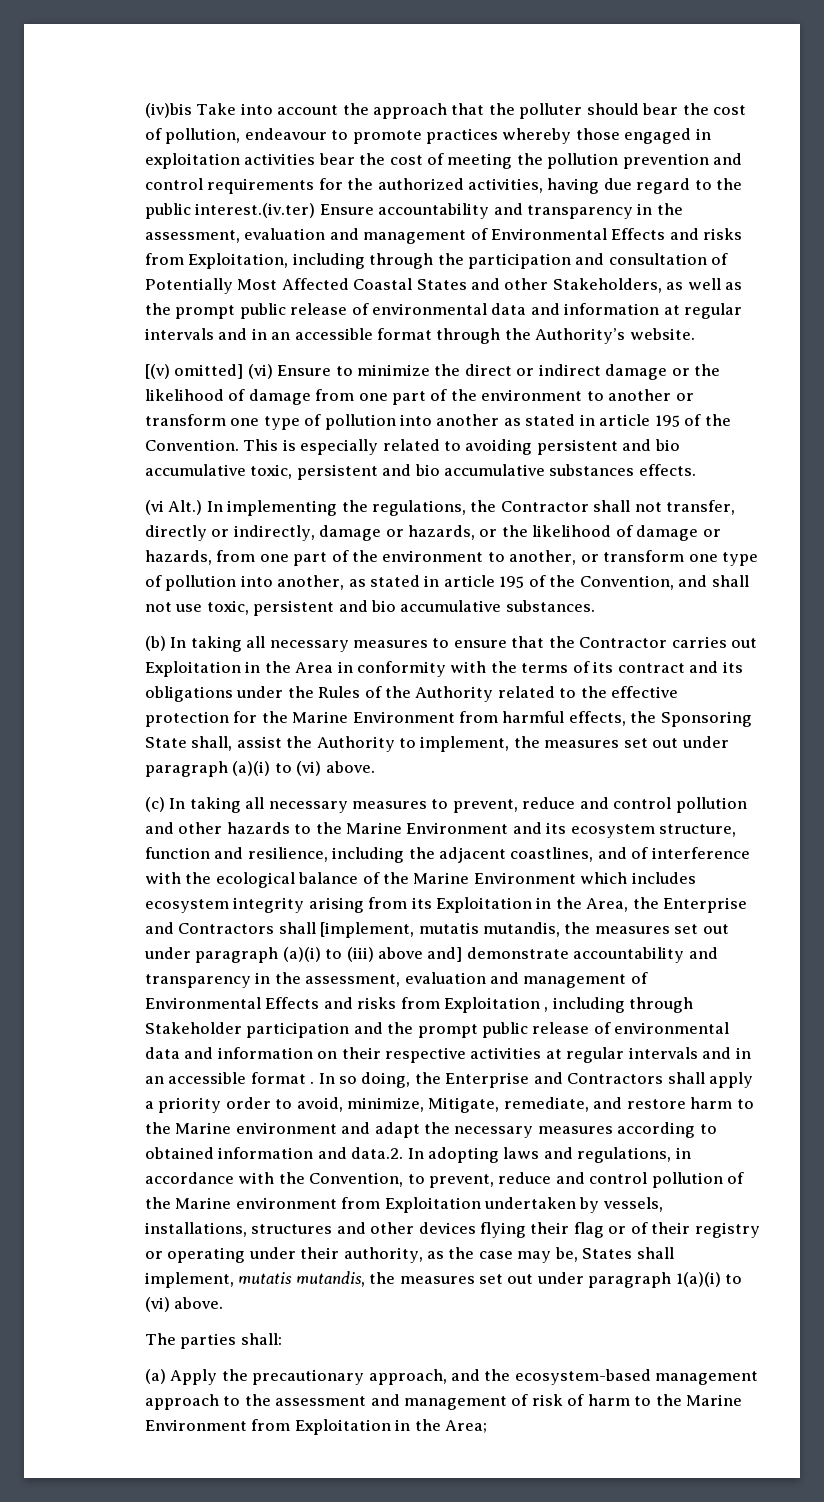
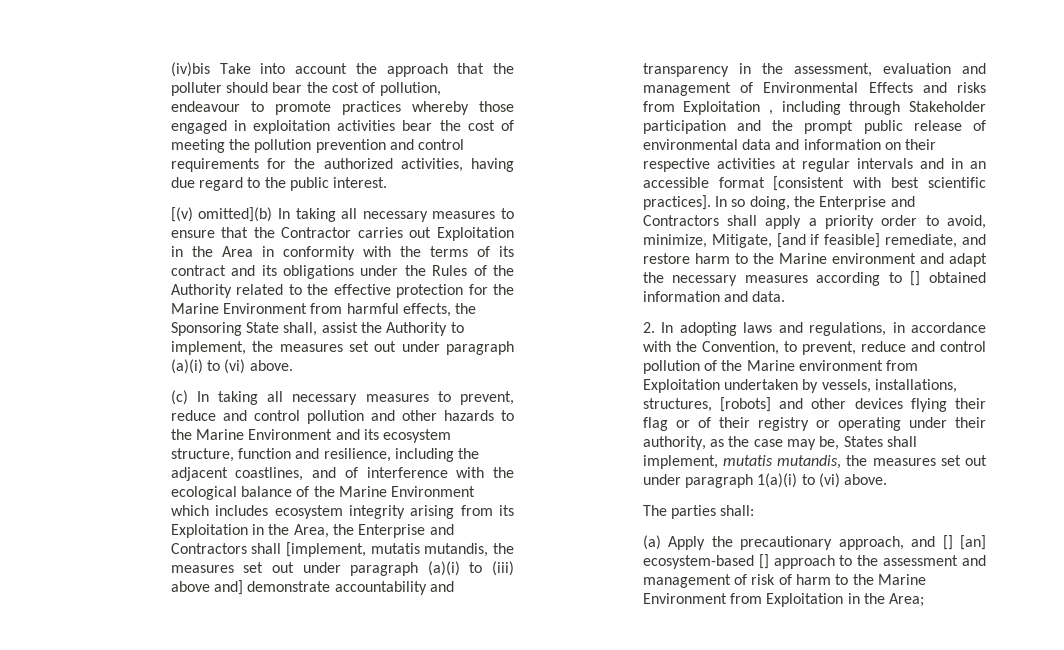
- (iv)bis Take into account the approach that the polluter should bear the cost of pollution, endeavour to promote practices whereby those engaged in exploitation activities bear the cost of meeting the pollution prevention and control requirements for the authorized activities, having due regard to the public interest.(iv.ter) Ensure accountability and transparency in the assessment, evaluation and management of Environmental Effects and risks from Exploitation, including through the participation and consultation of Potentially Most Affected Coastal States and other Stakeholders, as well as the prompt public release of environmental data and information at regular intervals and in an accessible format through the Authority’s website.
- [(v) omitted] (vi) Ensure to minimize the direct or indirect damage or the likelihood of damage from one part of the environment to another or transform one type of pollution into another as stated in article 195 of the Convention. This is especially related to avoiding persistent and bio accumulative toxic, persistent and bio accumulative substances effects.
- (vi Alt.) In implementing the regulations, the Contractor shall not transfer, directly or indirectly, damage or hazards, or the likelihood of damage or hazards, from one part of the environment to another, or transform one type of pollution into another, as stated in article 195 of the Convention, and shall not use toxic, persistent and bio accumulative substances.
- (b) In taking all necessary measures to ensure that the Contractor carries out Exploitation in the Area in conformity with the terms of its contract and its obligations under the Rules of the Authority related to the effective protection for the Marine Environment from harmful effects, the Sponsoring State shall, assist the Authority to implement, the measures set out under paragraph (a)(i) to (vi) above.
+ (iv)bis Take into account the approach that the polluter should bear the cost of pollution, endeavour to promote practices whereby those engaged in exploitation activities bear the cost of meeting the pollution prevention and control requirements for the authorized activities, having due regard to the public interest.
+ [(v) omitted](b) In taking all necessary measures to ensure that the Contractor carries out Exploitation in the Area in conformity with the terms of its contract and its obligations under the Rules of the Authority related to the effective protection for the Marine Environment from harmful effects, the Sponsoring State shall, assist the Authority to implement, the measures set out under paragraph (a)(i) to (vi) above.
- (c) In taking all necessary measures to prevent, reduce and control pollution and other hazards to the Marine Environment and its ecosystem structure, function and resilience, including the adjacent coastlines, and of interference with the ecological balance of the Marine Environment which includes ecosystem integrity arising from its Exploitation in the Area, the Enterprise and Contractors shall [implement, mutatis mutandis, the measures set out under paragraph (a)(i) to (iii) above and] demonstrate accountability and transparency in the assessment, evaluation and management of Environmental Effects and risks from Exploitation , including through Stakeholder participation and the prompt public release of environmental data and information on their respective activities at regular intervals and in an accessible format .
+ (c) In taking all necessary measures to prevent, reduce and control pollution and other hazards to the Marine Environment and its ecosystem structure, function and resilience, including the adjacent coastlines, and of interference with the ecological balance of the Marine Environment which includes ecosystem integrity arising from its Exploitation in the Area, the Enterprise and Contractors shall [implement, mutatis mutandis, the measures set out under paragraph (a)(i) to (iii) above and] demonstrate accountability and transparency in the assessment, evaluation and management of Environmental Effects and risks from Exploitation , including through Stakeholder participation and the prompt public release of environmental data and information on their respective activities at regular intervals and in an accessible format [consistent with best scientific practices].
- In so doing, the Enterprise and Contractors shall apply a priority order to avoid, minimize, Mitigate, remediate, and restore harm to the Marine environment and adapt the necessary measures according to obtained information and data.2. In adopting laws and regulations, in accordance with the Convention, to prevent, reduce and control pollution of the Marine environment from Exploitation undertaken by vessels, installations, structures and other devices flying their flag or of their registry or operating under their authority, as the case may be, States shall implement, mutatis mutandis, the measures set out under paragraph 1(a)(i) to (vi) above.
+ In so doing, the Enterprise and Contractors shall apply a priority order to avoid, minimize, Mitigate, [and if feasible] remediate, and restore harm to the Marine environment and adapt the necessary measures according to [] obtained information and data.
+ 2. In adopting laws and regulations, in accordance with the Convention, to prevent, reduce and control pollution of the Marine environment from Exploitation undertaken by vessels, installations, structures, [robots] and other devices flying their flag or of their registry or operating under their authority, as the case may be, States shall implement, mutatis mutandis, the measures set out under paragraph 1(a)(i) to (vi) above.
- (a) Apply the precautionary approach, and the ecosystem-based management approach to the assessment and management of risk of harm to the Marine Environment from Exploitation in the Area;
+ (a) Apply the precautionary approach, and [] [an] ecosystem-based [] approach to the assessment and management of risk of harm to the Marine Environment from Exploitation in the Area;

